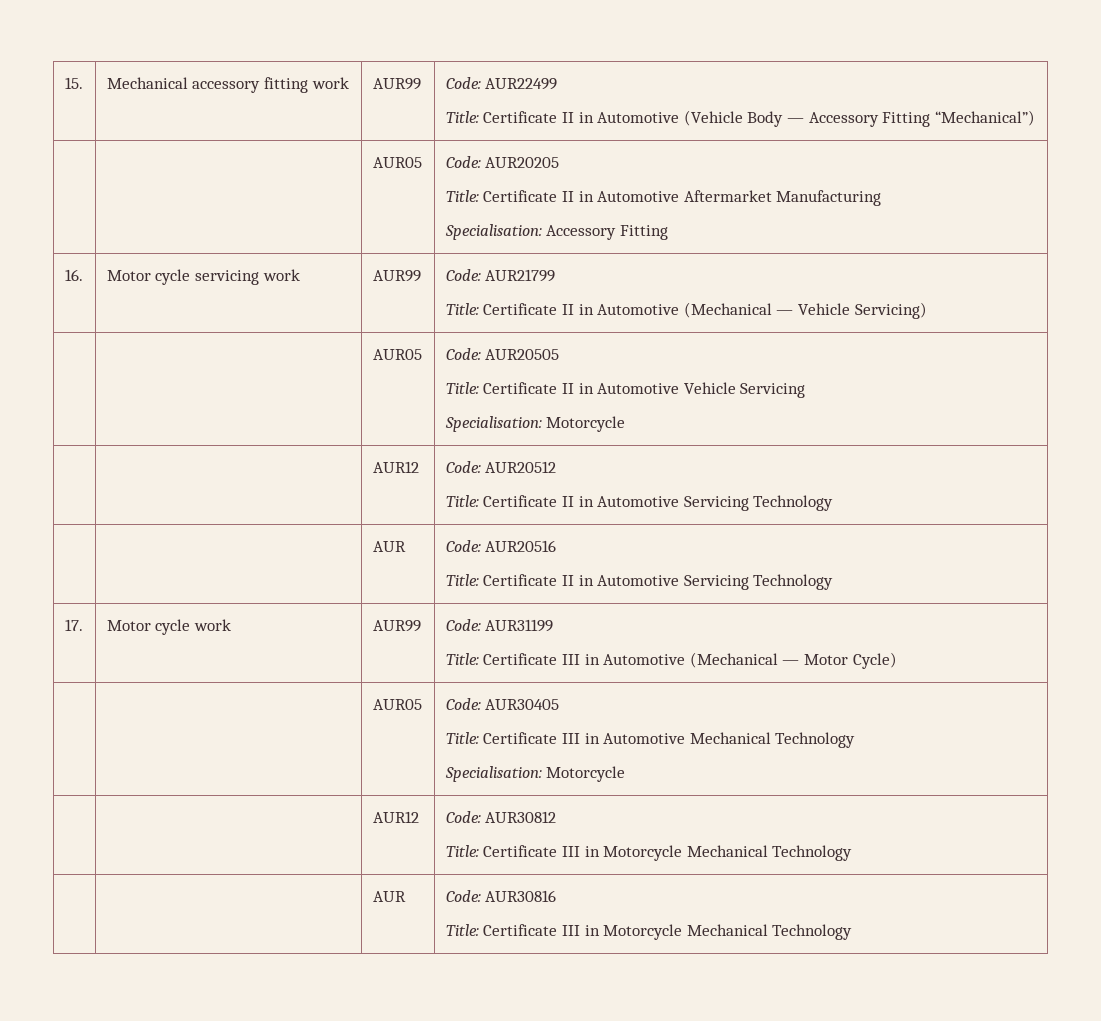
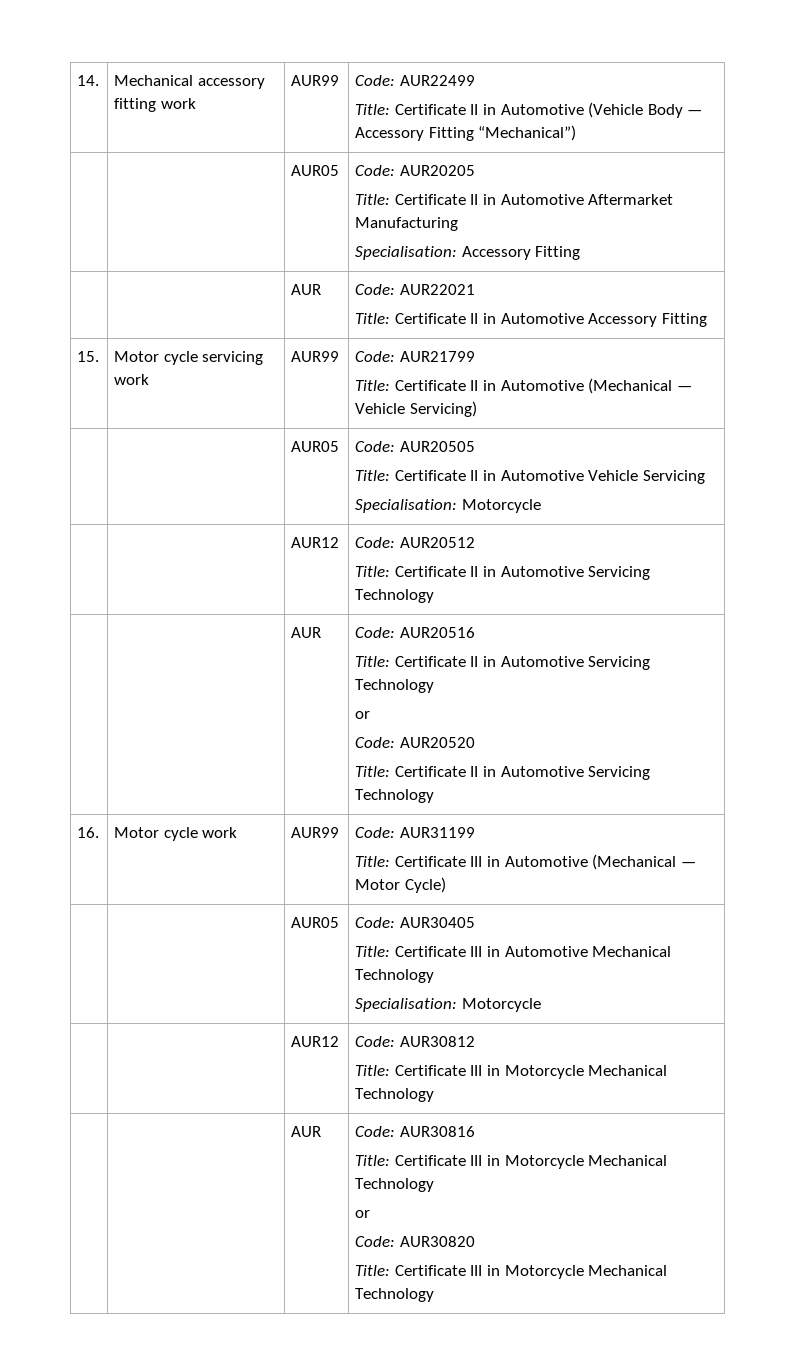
- 15. | Mechanical accessory fitting work | AUR99 | Code: AUR22499
+ 14. | Mechanical accessory fitting work | AUR99 | Code: AUR22499
- 16. | Motor cycle servicing work | AUR99 | Code: AUR21799
+ | | AUR | Code: AUR22021
+ Title: Certificate II in Automotive Accessory Fitting
+ 15. | Motor cycle servicing work | AUR99 | Code: AUR21799
  | | AUR | Code: AUR20516
  Title: Certificate II in Automotive Servicing Technology
- 17. | Motor cycle work | AUR99 | Code: AUR31199
+ or
+ Code: AUR20520
+ Title: Certificate II in Automotive Servicing Technology
+ 16. | Motor cycle work | AUR99 | Code: AUR31199
  | | AUR | Code: AUR30816
+ Title: Certificate III in Motorcycle Mechanical Technology
+ or
+ Code: AUR30820

